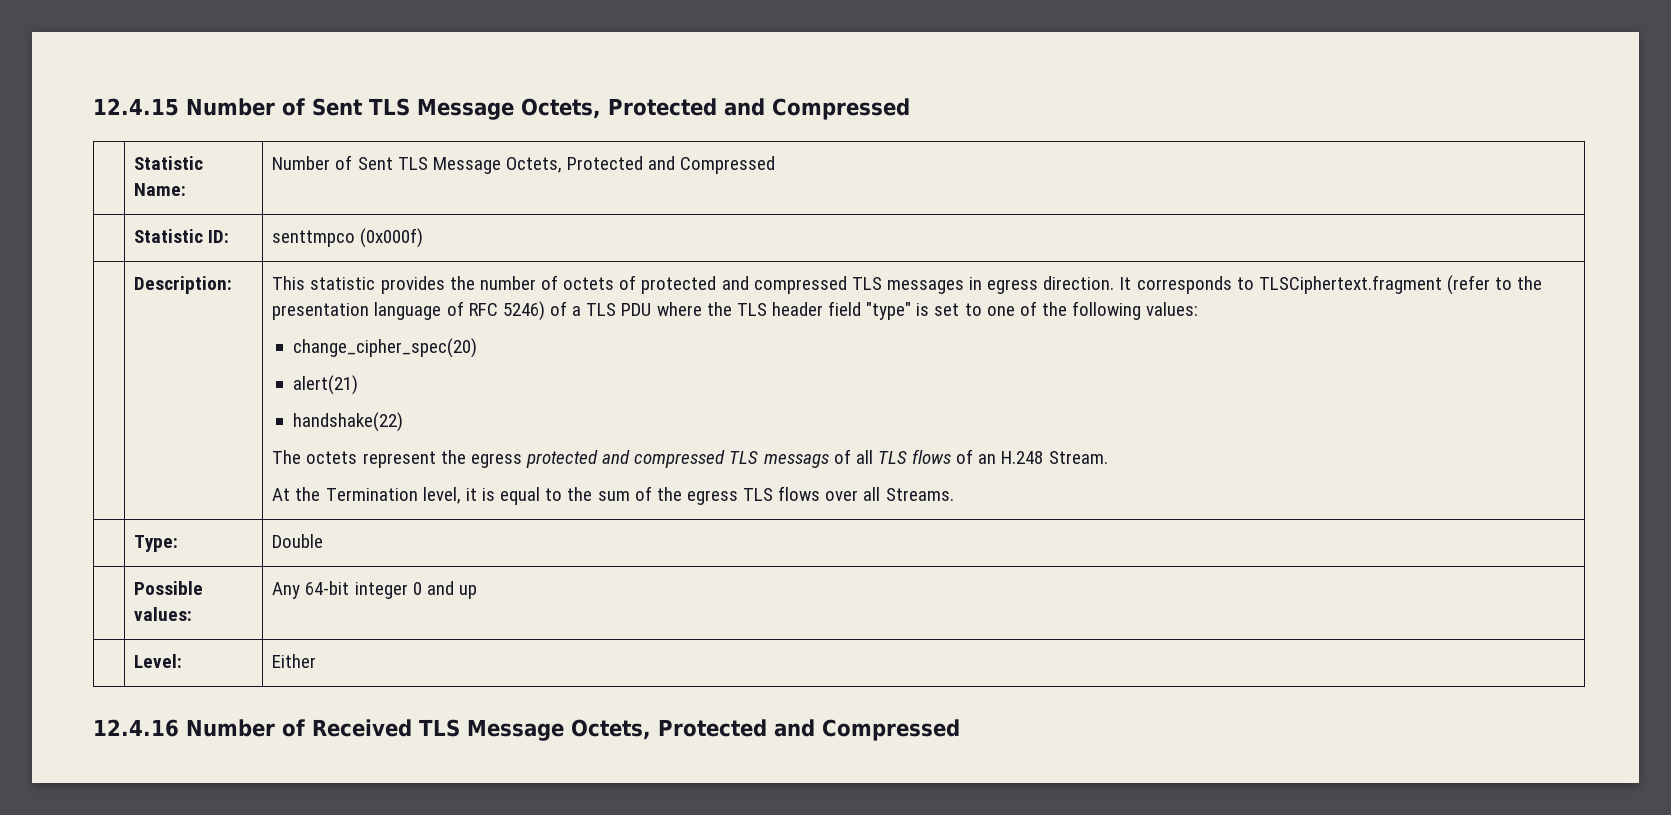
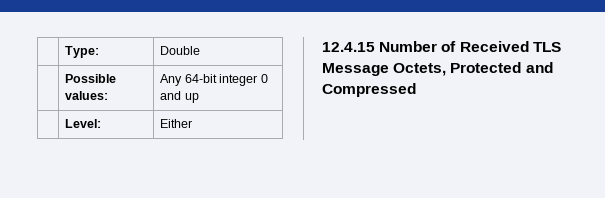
- 12.4.15 Number of Sent TLS Message Octets, Protected and Compressed
- | Statistic Name: | Number of Sent TLS Message Octets, Protected and Compressed
- | Statistic ID: | senttmpco (0x000f)
- | Description: | This statistic provides the number of octets of protected and compressed TLS messages in egress direction. It corresponds to TLSCiphertext.fragment (refer to the presentation language of RFC 5246) of a TLS PDU where the TLS header field "type" is set to one of the following values:
- change_cipher_spec(20)
- alert(21)
- handshake(22)
- The octets represent the egress protected and compressed TLS messags of all TLS flows of an H.248 Stream.
- At the Termination level, it is equal to the sum of the egress TLS flows over all Streams.
- 12.4.16 Number of Received TLS Message Octets, Protected and Compressed
+ 12.4.15 Number of Received TLS Message Octets, Protected and Compressed

